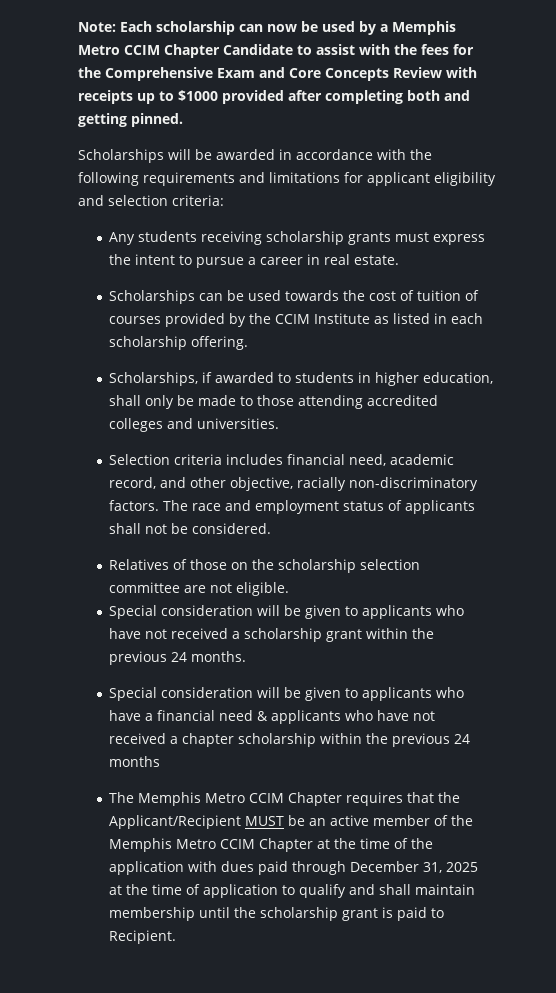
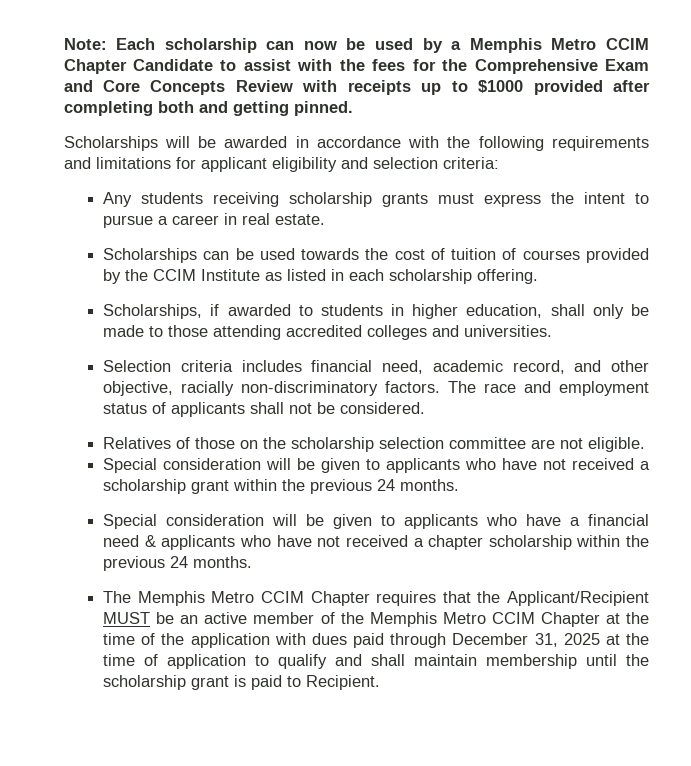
- Special consideration will be given to applicants who have a financial need & applicants who have not received a chapter scholarship within the previous 24 months
+ Special consideration will be given to applicants who have a financial need & applicants who have not received a chapter scholarship within the previous 24 months.

